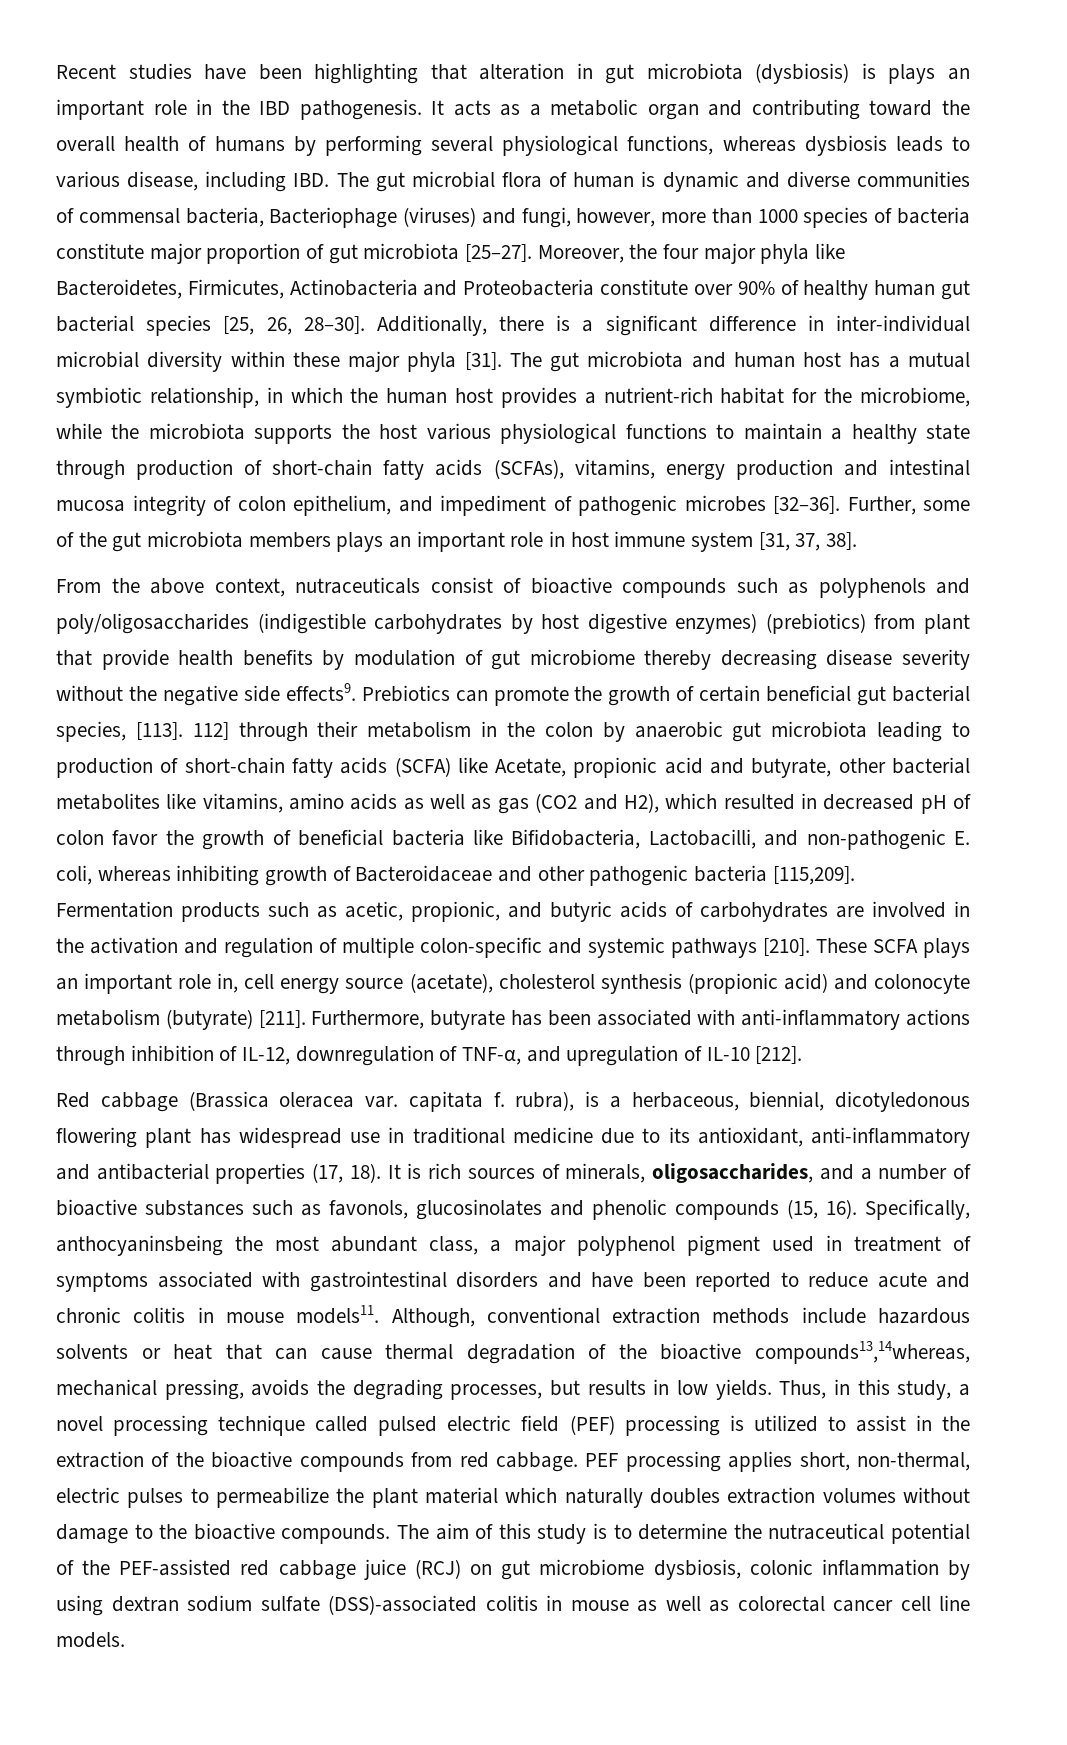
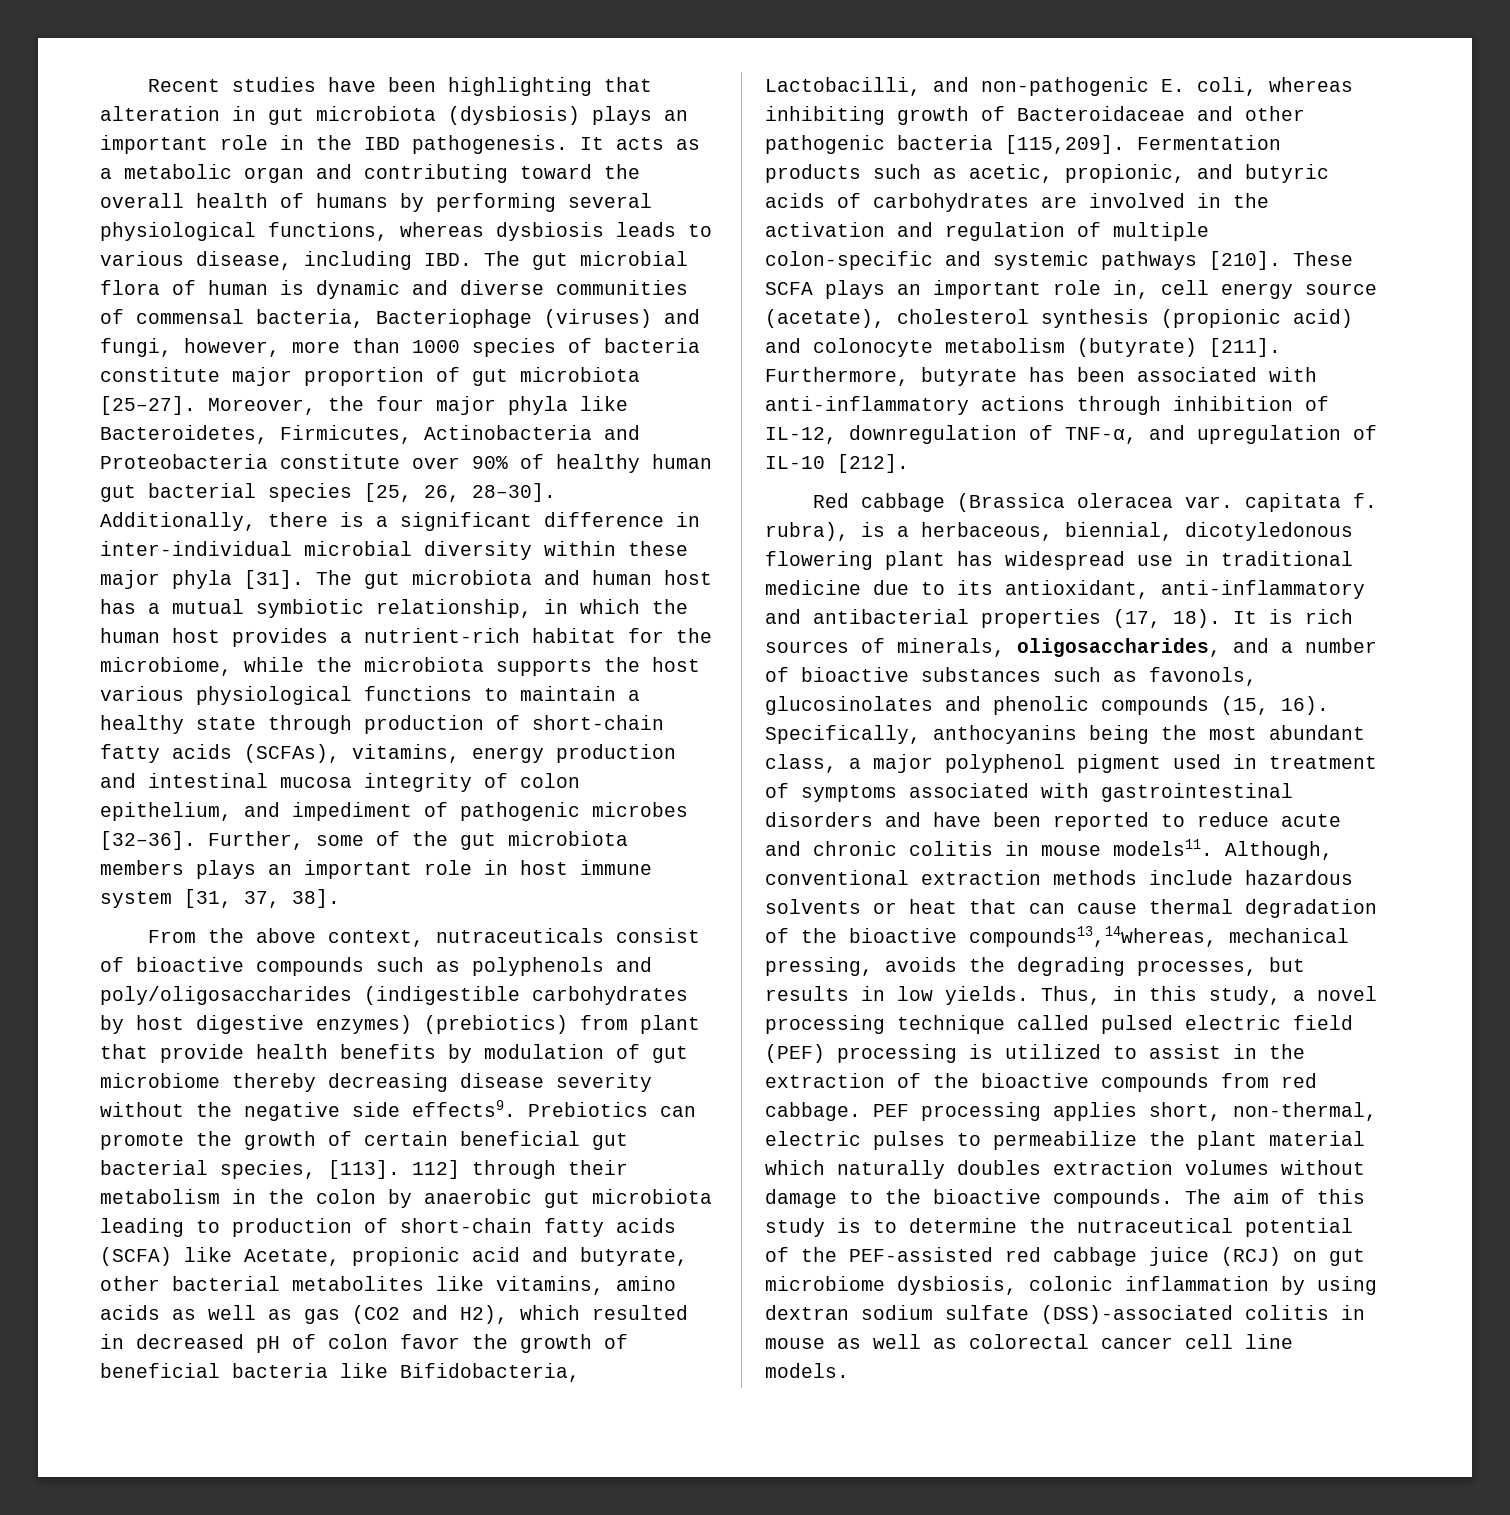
- Recent studies have been highlighting that alteration in gut microbiota (dysbiosis) is plays an important role in the IBD pathogenesis.
+ Recent studies have been highlighting that alteration in gut microbiota (dysbiosis) plays an important role in the IBD pathogenesis.
- Specifically, anthocyaninsbeing the most abundant class, a major polyphenol pigment used in treatment of symptoms associated with gastrointestinal disorders and have been reported to reduce acute and chronic colitis in mouse models11.
+ Specifically, anthocyanins being the most abundant class, a major polyphenol pigment used in treatment of symptoms associated with gastrointestinal disorders and have been reported to reduce acute and chronic colitis in mouse models11.

